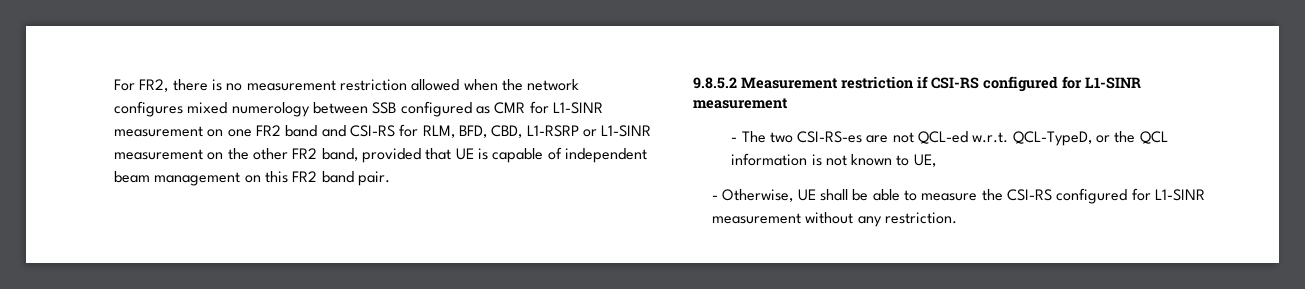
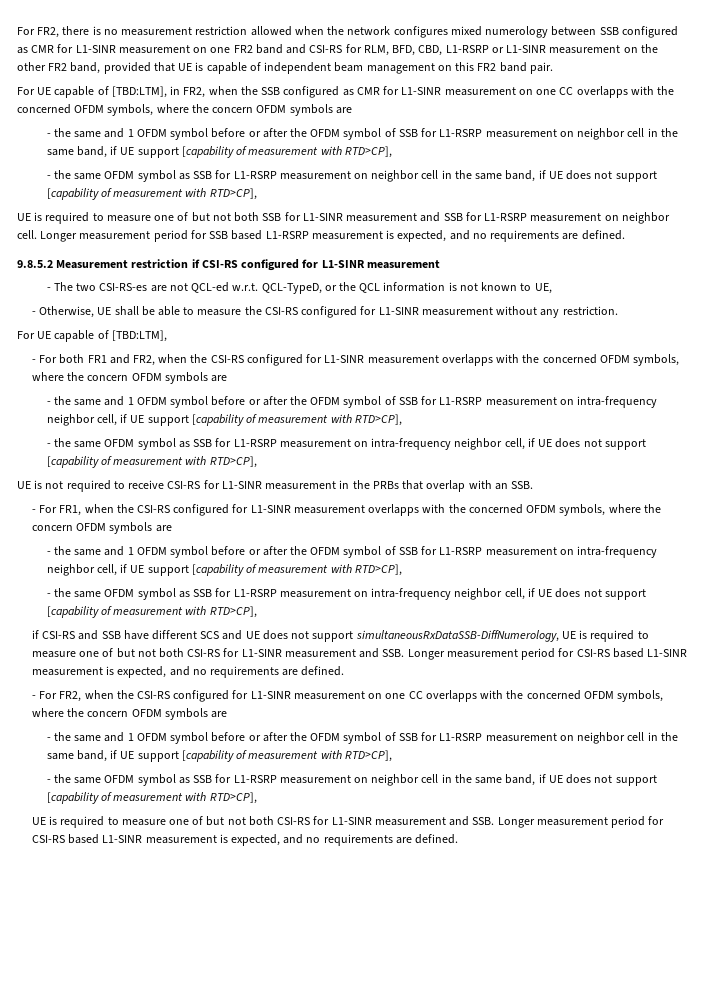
+ For UE capable of [TBD:LTM], in FR2, when the SSB configured as CMR for L1-SINR measurement on one CC overlapps with the concerned OFDM symbols, where the concern OFDM symbols are
+ - the same and 1 OFDM symbol before or after the OFDM symbol of SSB for L1-RSRP measurement on neighbor cell in the same band, if UE support [capability of measurement with RTD>CP],
+ - the same OFDM symbol as SSB for L1-RSRP measurement on neighbor cell in the same band, if UE does not support [capability of measurement with RTD>CP],
+ UE is required to measure one of but not both SSB for L1-SINR measurement and SSB for L1-RSRP measurement on neighbor cell. Longer measurement period for SSB based L1-RSRP measurement is expected, and no requirements are defined.
  - Otherwise, UE shall be able to measure the CSI-RS configured for L1-SINR measurement without any restriction.
+ For UE capable of [TBD:LTM],
+ - For both FR1 and FR2, when the CSI-RS configured for L1-SINR measurement overlapps with the concerned OFDM symbols, where the concern OFDM symbols are
+ - the same and 1 OFDM symbol before or after the OFDM symbol of SSB for L1-RSRP measurement on intra-frequency neighbor cell, if UE support [capability of measurement with RTD>CP],
+ - the same OFDM symbol as SSB for L1-RSRP measurement on intra-frequency neighbor cell, if UE does not support [capability of measurement with RTD>CP],
+ UE is not required to receive CSI-RS for L1-SINR measurement in the PRBs that overlap with an SSB.
+ - For FR1, when the CSI-RS configured for L1-SINR measurement overlapps with the concerned OFDM symbols, where the concern OFDM symbols are
+ - the same and 1 OFDM symbol before or after the OFDM symbol of SSB for L1-RSRP measurement on intra-frequency neighbor cell, if UE support [capability of measurement with RTD>CP],
+ - the same OFDM symbol as SSB for L1-RSRP measurement on intra-frequency neighbor cell, if UE does not support [capability of measurement with RTD>CP],
+ if CSI-RS and SSB have different SCS and UE does not support simultaneousRxDataSSB-DiffNumerology, UE is required to measure one of but not both CSI-RS for L1-SINR measurement and SSB. Longer measurement period for CSI-RS based L1-SINR measurement is expected, and no requirements are defined.
+ - For FR2, when the CSI-RS configured for L1-SINR measurement on one CC overlapps with the concerned OFDM symbols, where the concern OFDM symbols are
+ - the same and 1 OFDM symbol before or after the OFDM symbol of SSB for L1-RSRP measurement on neighbor cell in the same band, if UE support [capability of measurement with RTD>CP],
+ - the same OFDM symbol as SSB for L1-RSRP measurement on neighbor cell in the same band, if UE does not support [capability of measurement with RTD>CP],
+ UE is required to measure one of but not both CSI-RS for L1-SINR measurement and SSB. Longer measurement period for CSI-RS based L1-SINR measurement is expected, and no requirements are defined.

